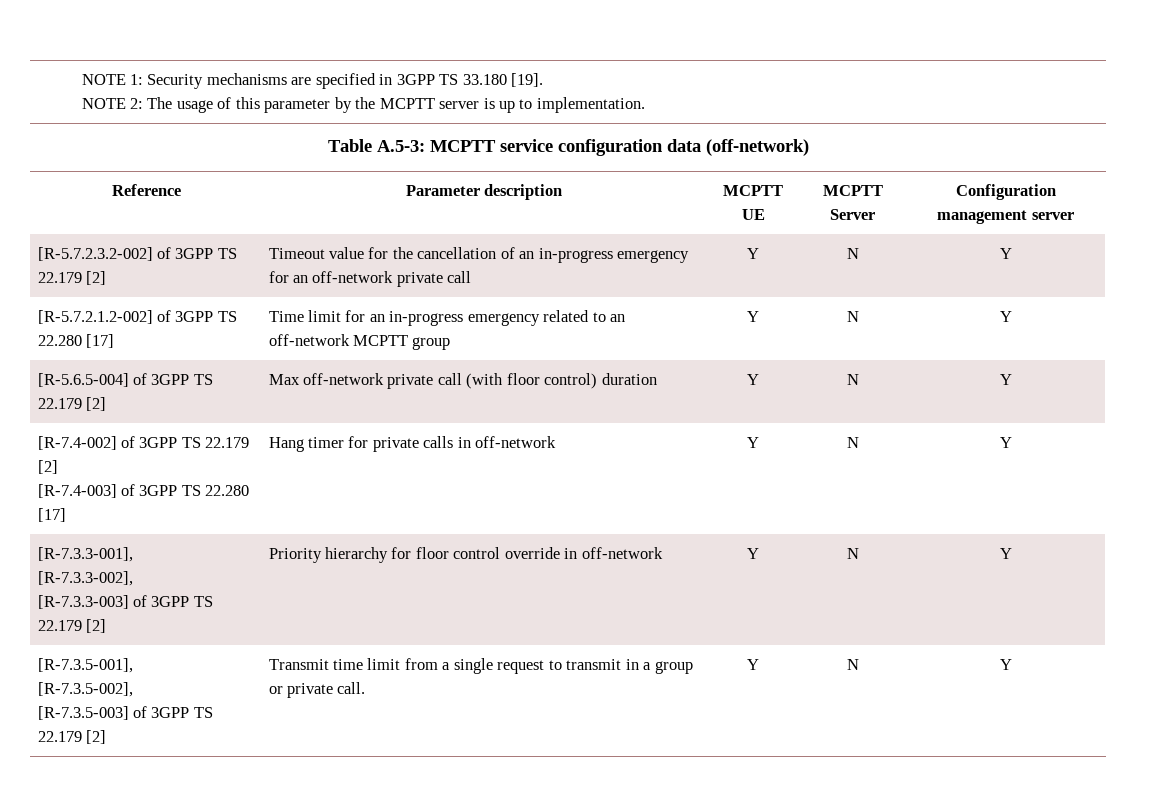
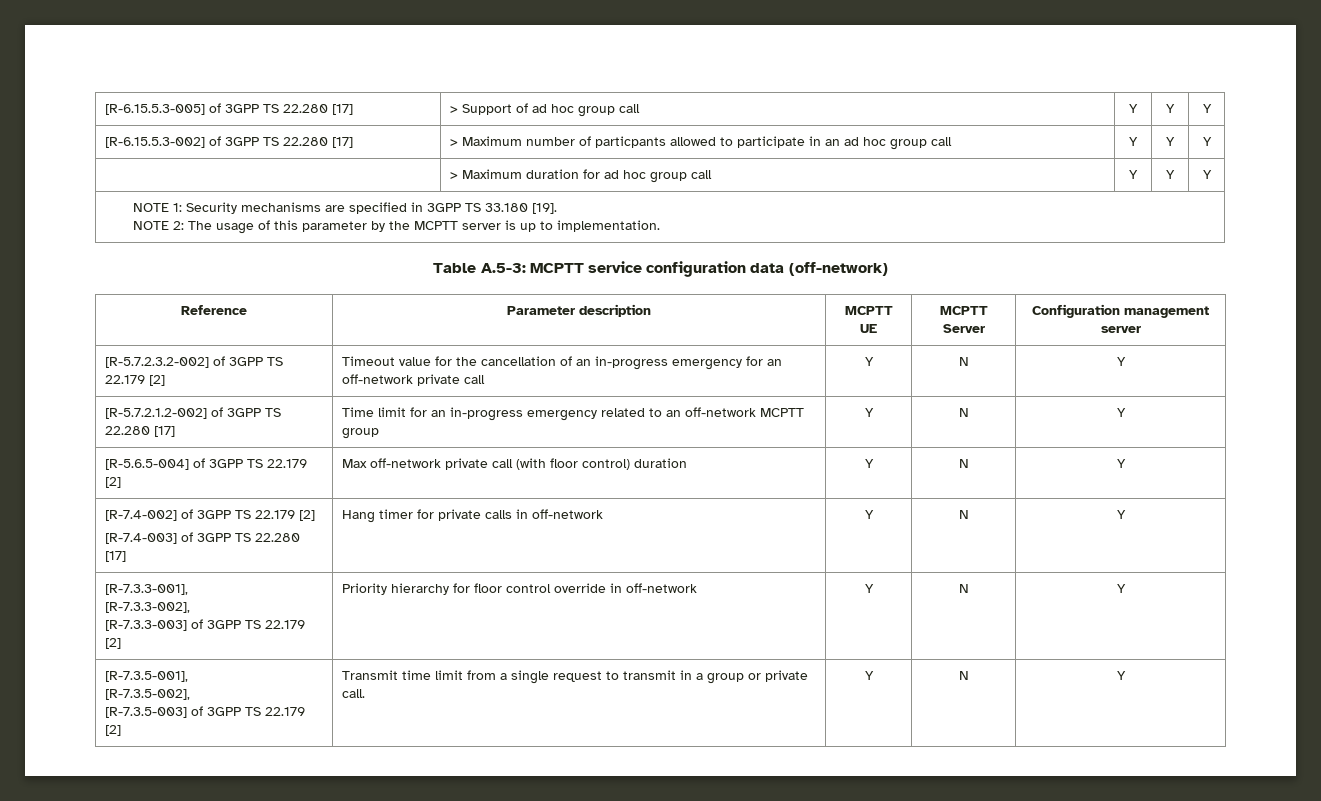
+ [R-6.15.5.3-005] of 3GPP TS 22.280 [17] | > Support of ad hoc group call | Y | Y | Y
+ [R-6.15.5.3-002] of 3GPP TS 22.280 [17] | > Maximum number of particpants allowed to participate in an ad hoc group call | Y | Y | Y
+ | > Maximum duration for ad hoc group call | Y | Y | Y

